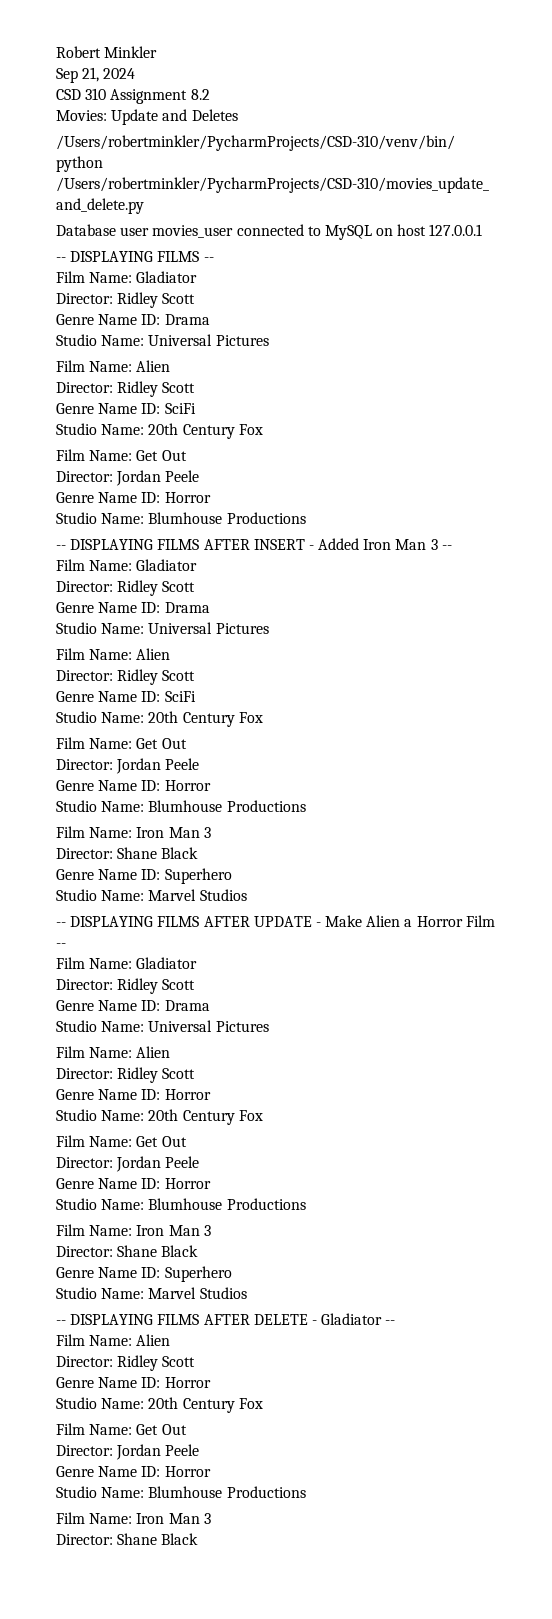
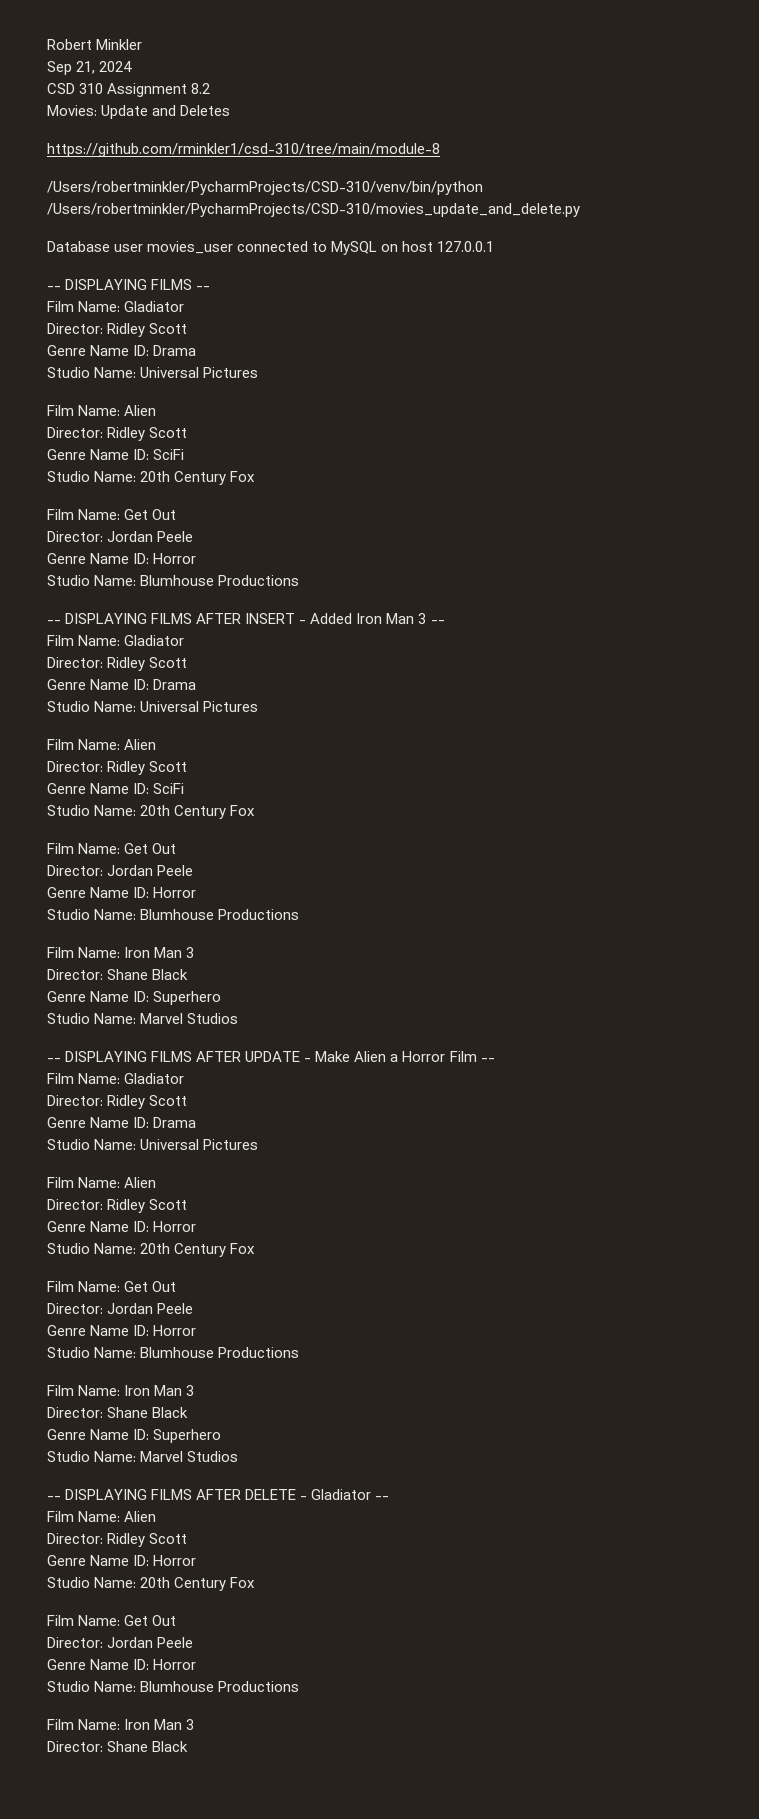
+ https://github.com/rminkler1/csd-310/tree/main/module-8

